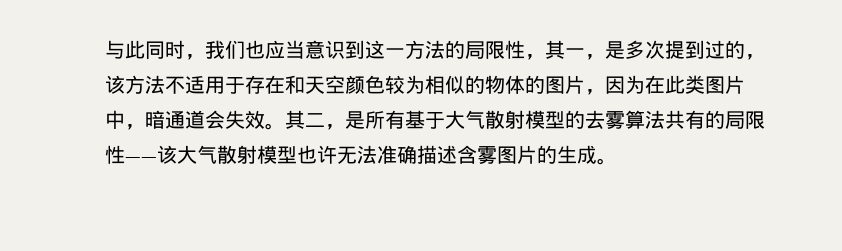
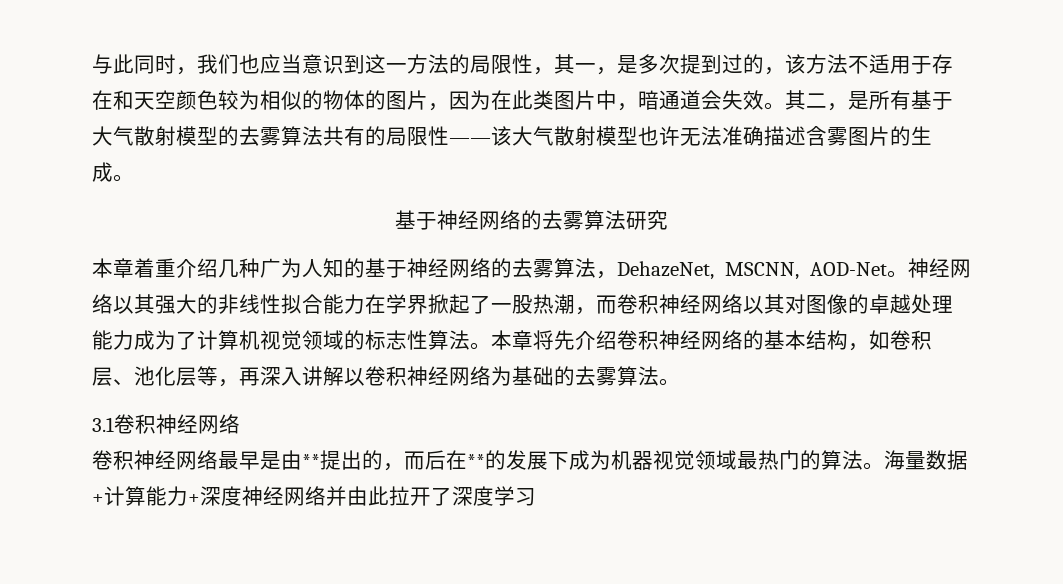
+ 基于神经网络的去雾算法研究
+ 本章着重介绍几种广为人知的基于神经网络的去雾算法，DehazeNet, MSCNN, AOD-Net。神经网络以其强大的非线性拟合能力在学界掀起了一股热潮，而卷积神经网络以其对图像的卓越处理能力成为了计算机视觉领域的标志性算法。本章将先介绍卷积神经网络的基本结构，如卷积层、池化层等，再深入讲解以卷积神经网络为基础的去雾算法。
+ 3.1卷积神经网络
+ 卷积神经网络最早是由**提出的，而后在**的发展下成为机器视觉领域最热门的算法。海量数据+计算能力+深度神经网络并由此拉开了深度学习

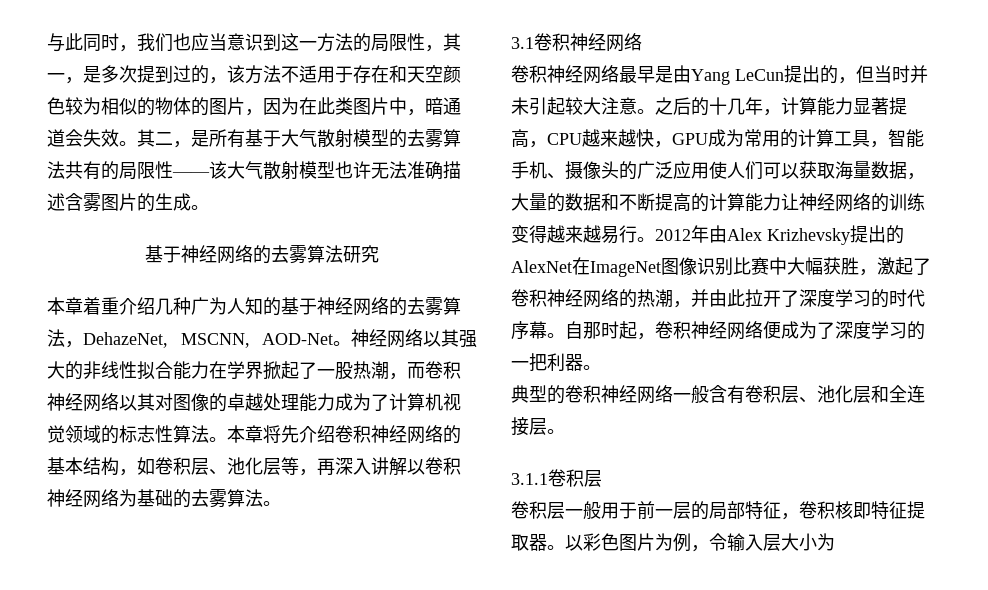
- 卷积神经网络最早是由**提出的，而后在**的发展下成为机器视觉领域最热门的算法。海量数据+计算能力+深度神经网络并由此拉开了深度学习
+ 卷积神经网络最早是由Yang LeCun提出的，但当时并未引起较大注意。之后的十几年，计算能力显著提高，CPU越来越快，GPU成为常用的计算工具，智能手机、摄像头的广泛应用使人们可以获取海量数据，大量的数据和不断提高的计算能力让神经网络的训练变得越来越易行。2012年由Alex Krizhevsky提出的AlexNet在ImageNet图像识别比赛中大幅获胜，激起了卷积神经网络的热潮，并由此拉开了深度学习的时代序幕。自那时起，卷积神经网络便成为了深度学习的一把利器。
+ 典型的卷积神经网络一般含有卷积层、池化层和全连接层。
+ 3.1.1卷积层
+ 卷积层一般用于前一层的局部特征，卷积核即特征提取器。以彩色图片为例，令输入层大小为

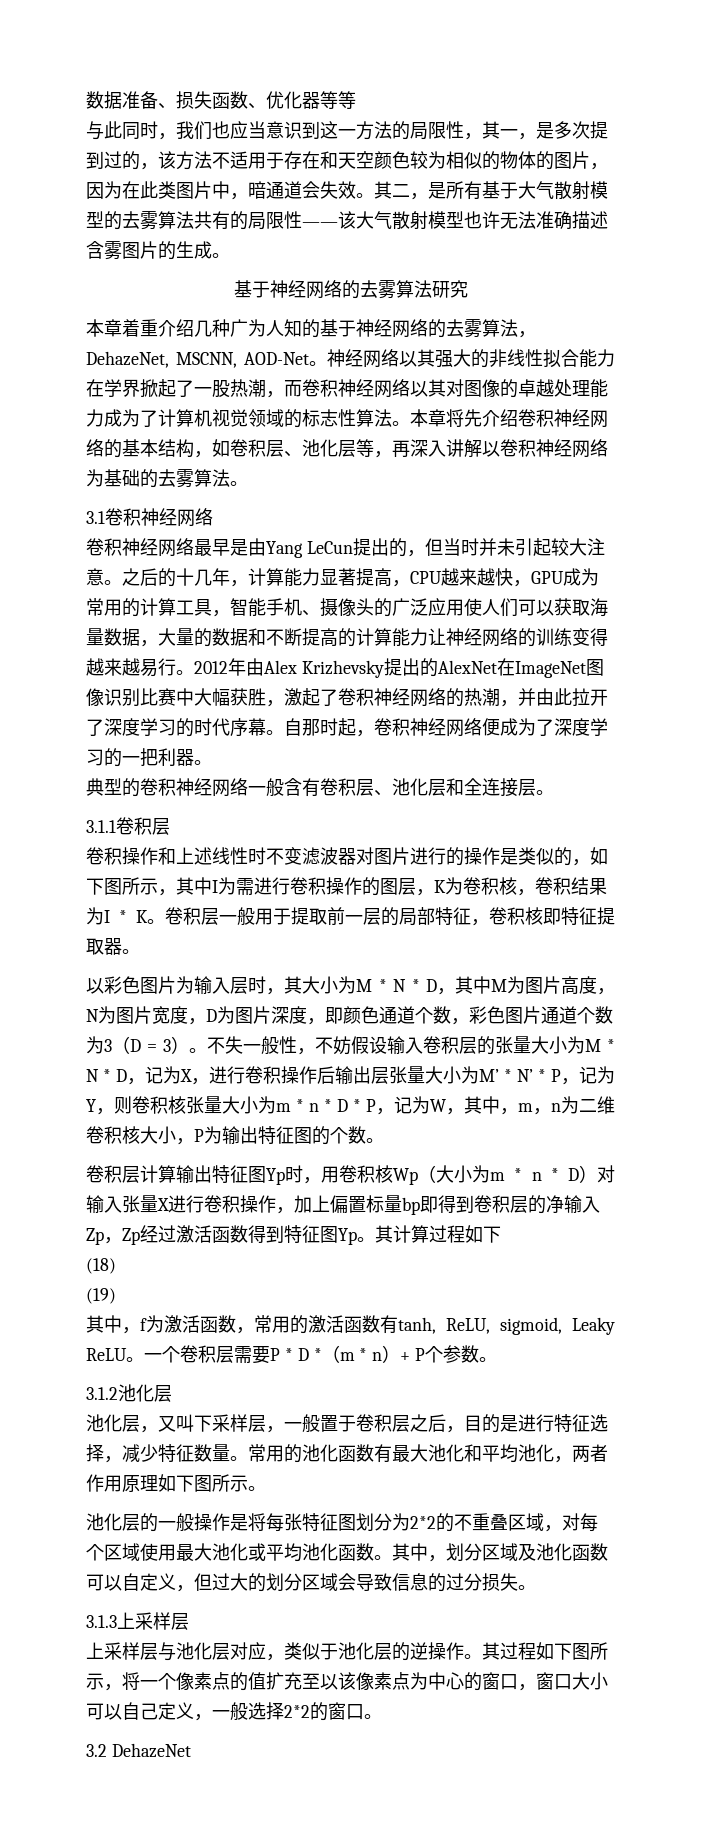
+ 数据准备、损失函数、优化器等等
- 卷积层一般用于前一层的局部特征，卷积核即特征提取器。以彩色图片为例，令输入层大小为
+ 卷积操作和上述线性时不变滤波器对图片进行的操作是类似的，如下图所示，其中I为需进行卷积操作的图层，K为卷积核，卷积结果为I * K。卷积层一般用于提取前一层的局部特征，卷积核即特征提取器。
+ 以彩色图片为输入层时，其大小为M * N * D，其中M为图片高度，N为图片宽度，D为图片深度，即颜色通道个数，彩色图片通道个数为3（D = 3）。不失一般性，不妨假设输入卷积层的张量大小为M * N * D，记为X，进行卷积操作后输出层张量大小为M’ * N’ * P，记为Y，则卷积核张量大小为m * n * D * P，记为W，其中，m，n为二维卷积核大小，P为输出特征图的个数。
+ 卷积层计算输出特征图Yp时，用卷积核Wp（大小为m * n * D）对输入张量X进行卷积操作，加上偏置标量bp即得到卷积层的净输入Zp，Zp经过激活函数得到特征图Yp。其计算过程如下
+ (18)
+ (19)
+ 其中，f为激活函数，常用的激活函数有tanh, ReLU, sigmoid, Leaky ReLU。一个卷积层需要P * D *（m * n）+ P个参数。
+ 3.1.2池化层
+ 池化层，又叫下采样层，一般置于卷积层之后，目的是进行特征选择，减少特征数量。常用的池化函数有最大池化和平均池化，两者作用原理如下图所示。
+ 池化层的一般操作是将每张特征图划分为2*2的不重叠区域，对每个区域使用最大池化或平均池化函数。其中，划分区域及池化函数可以自定义，但过大的划分区域会导致信息的过分损失。
+ 3.1.3上采样层
+ 上采样层与池化层对应，类似于池化层的逆操作。其过程如下图所示，将一个像素点的值扩充至以该像素点为中心的窗口，窗口大小可以自己定义，一般选择2*2的窗口。
+ 3.2 DehazeNet

